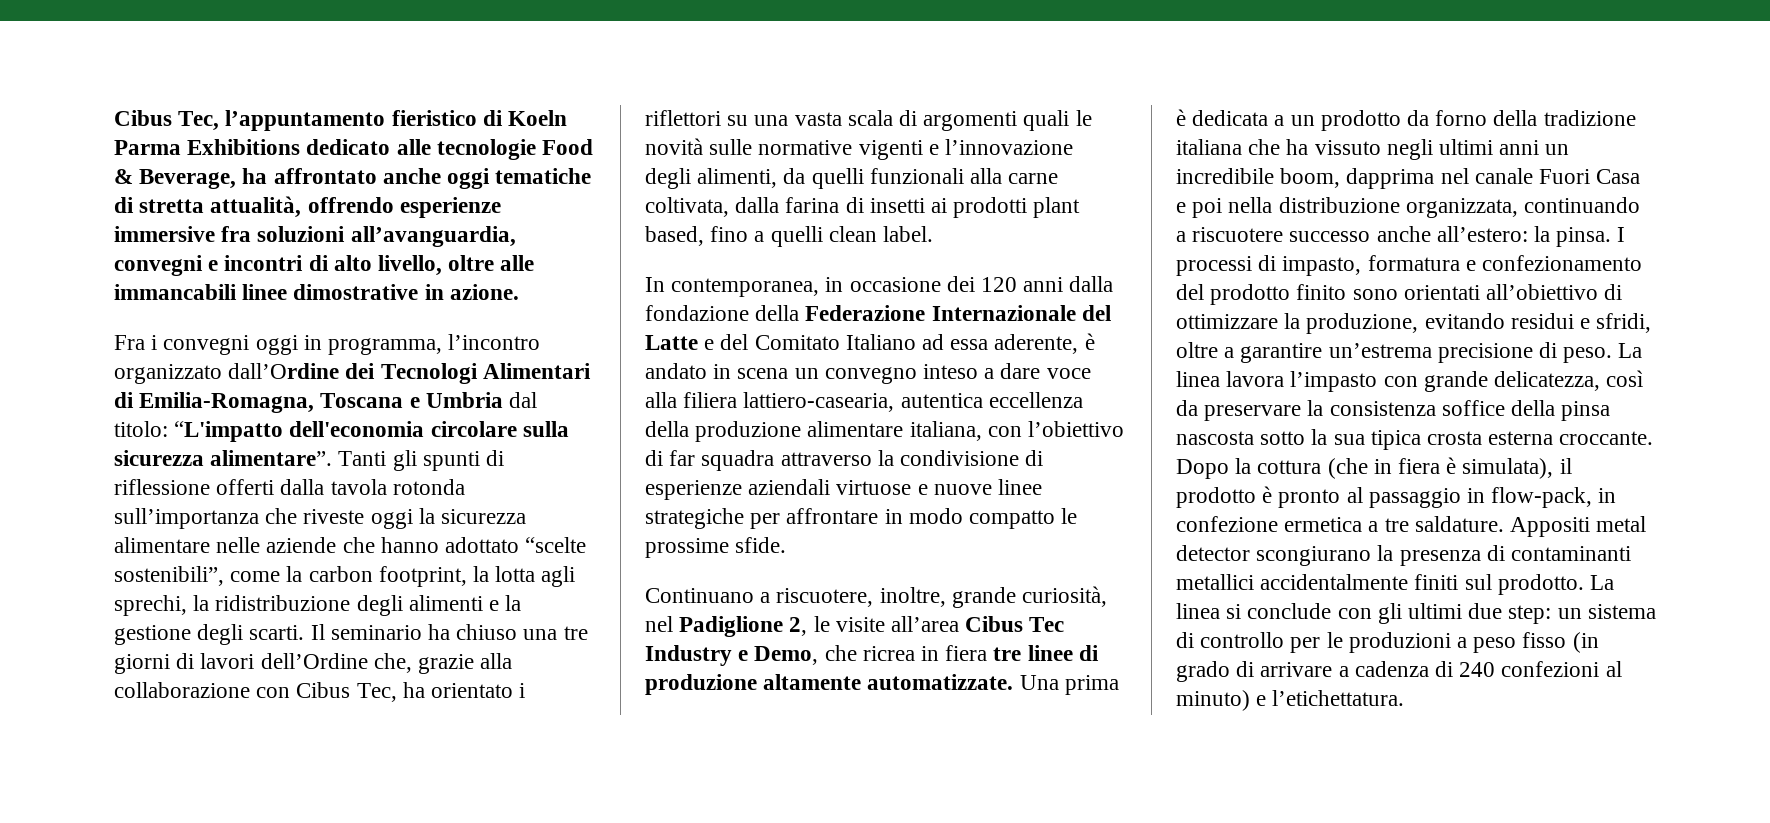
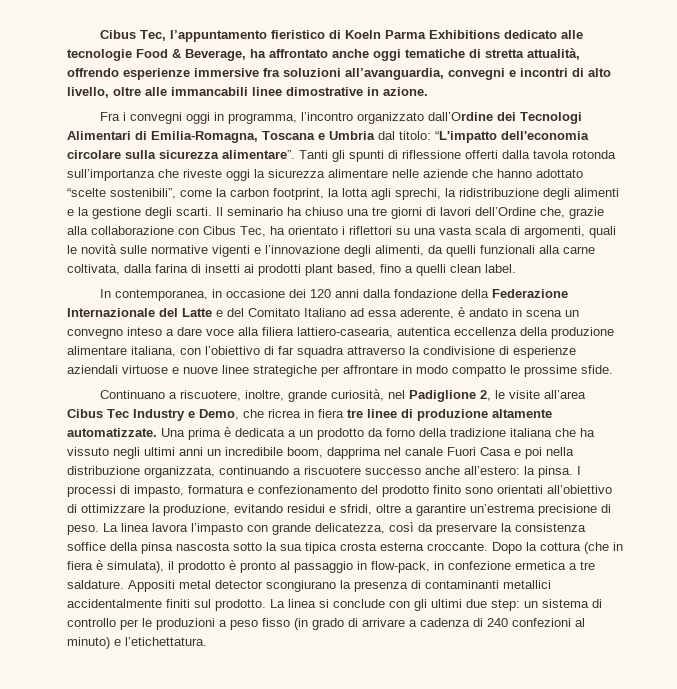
- Il seminario ha chiuso una tre giorni di lavori dell’Ordine che, grazie alla collaborazione con Cibus Tec, ha orientato i riflettori su una vasta scala di argomenti quali le novità sulle normative vigenti e l’innovazione degli alimenti, da quelli funzionali alla carne coltivata, dalla farina di insetti ai prodotti plant based, fino a quelli clean label.
+ Il seminario ha chiuso una tre giorni di lavori dell’Ordine che, grazie alla collaborazione con Cibus Tec, ha orientato i riflettori su una vasta scala di argomenti, quali le novità sulle normative vigenti e l’innovazione degli alimenti, da quelli funzionali alla carne coltivata, dalla farina di insetti ai prodotti plant based, fino a quelli clean label.

